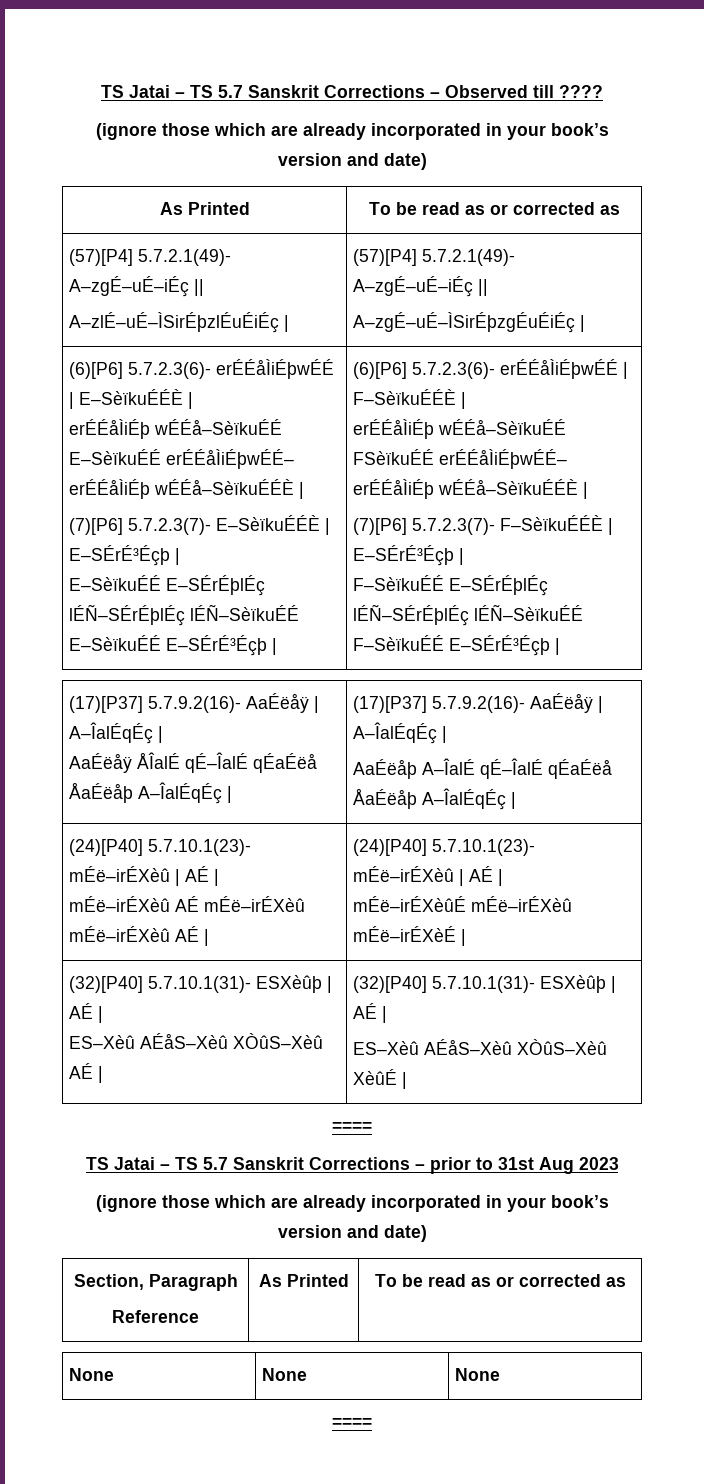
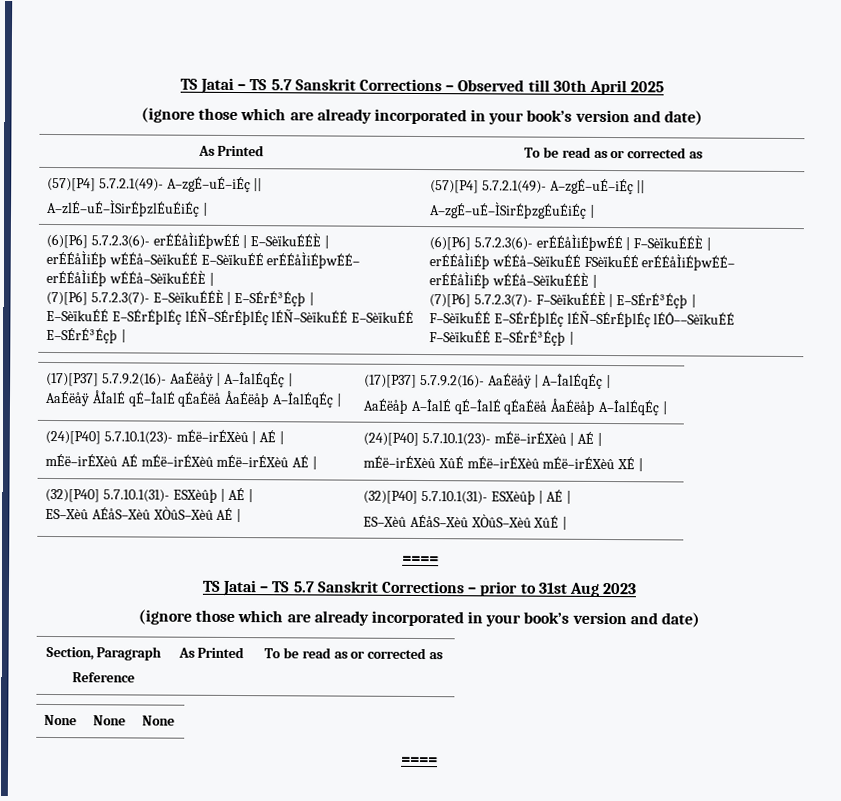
- TS Jatai – TS 5.7 Sanskrit Corrections – Observed till ????
+ TS Jatai – TS 5.7 Sanskrit Corrections – Observed till 30th April 2025
  (6)[P6] 5.7.2.3(6)- erÉÉåÌiÉþwÉÉ | E–SèïkuÉÉÈ |
  erÉÉåÌiÉþ wÉÉå–SèïkuÉÉ E–SèïkuÉÉ erÉÉåÌiÉþwÉÉ– erÉÉåÌiÉþ wÉÉå–SèïkuÉÉÈ |
  (7)[P6] 5.7.2.3(7)- E–SèïkuÉÉÈ | E–SÉrÉ³Éçþ |
  E–SèïkuÉÉ E–SÉrÉþlÉç lÉÑ–SÉrÉþlÉç lÉÑ–SèïkuÉÉ E–SèïkuÉÉ E–SÉrÉ³Éçþ | | (6)[P6] 5.7.2.3(6)- erÉÉåÌiÉþwÉÉ | F–SèïkuÉÉÈ |
  erÉÉåÌiÉþ wÉÉå–SèïkuÉÉ FSèïkuÉÉ erÉÉåÌiÉþwÉÉ– erÉÉåÌiÉþ wÉÉå–SèïkuÉÉÈ |
  (7)[P6] 5.7.2.3(7)- F–SèïkuÉÉÈ | E–SÉrÉ³Éçþ |
- F–SèïkuÉÉ E–SÉrÉþlÉç lÉÑ–SÉrÉþlÉç lÉÑ–SèïkuÉÉ F–SèïkuÉÉ E–SÉrÉ³Éçþ |
+ F–SèïkuÉÉ E–SÉrÉþlÉç lÉÑ–SÉrÉþlÉç lÉÔ––SèïkuÉÉ F–SèïkuÉÉ E–SÉrÉ³Éçþ |
  (17)[P37] 5.7.9.2(16)- AaÉëåÿ | A–ÎalÉqÉç |
  AaÉëåÿ ÅÎalÉ qÉ–ÎalÉ qÉaÉëå ÅaÉëåþ A–ÎalÉqÉç | | (17)[P37] 5.7.9.2(16)- AaÉëåÿ | A–ÎalÉqÉç |
  AaÉëåþ A–ÎalÉ qÉ–ÎalÉ qÉaÉëå ÅaÉëåþ A–ÎalÉqÉç |
  (24)[P40] 5.7.10.1(23)- mÉë–irÉXèû | AÉ |
  mÉë–irÉXèû AÉ mÉë–irÉXèû mÉë–irÉXèû AÉ | | (24)[P40] 5.7.10.1(23)- mÉë–irÉXèû | AÉ |
- mÉë–irÉXèûÉ mÉë–irÉXèû mÉë–irÉXèÉ |
+ mÉë–irÉXèû XûÉ mÉë–irÉXèû mÉë–irÉXèû XÉ |
  (32)[P40] 5.7.10.1(31)- ESXèûþ | AÉ |
  ES–Xèû AÉåS–Xèû XÒûS–Xèû AÉ | | (32)[P40] 5.7.10.1(31)- ESXèûþ | AÉ |
- ES–Xèû AÉåS–Xèû XÒûS–Xèû XèûÉ |
+ ES–Xèû AÉåS–Xèû XÒûS–Xèû XûÉ |

